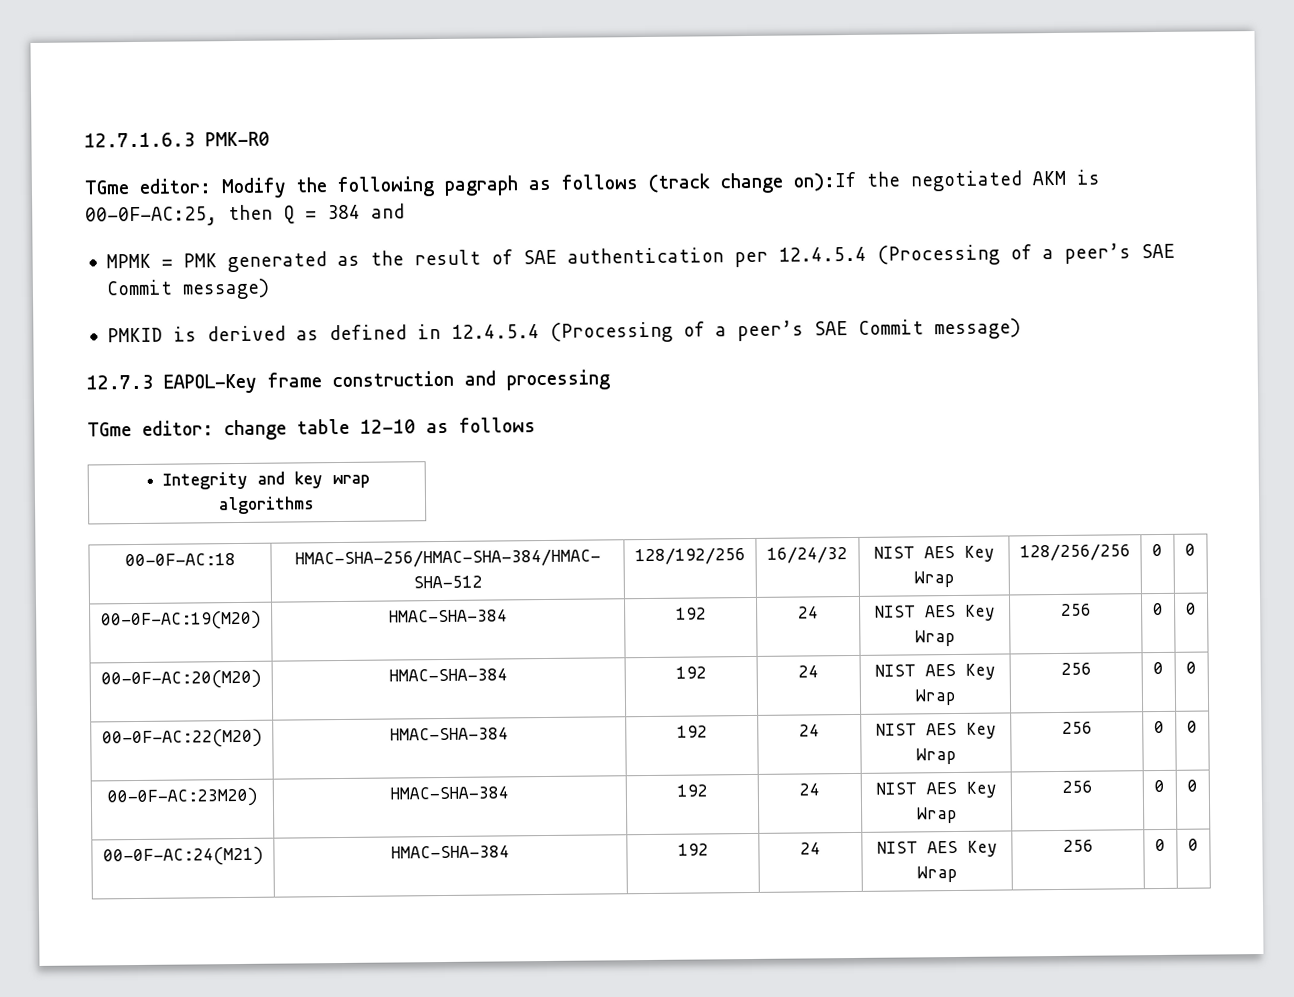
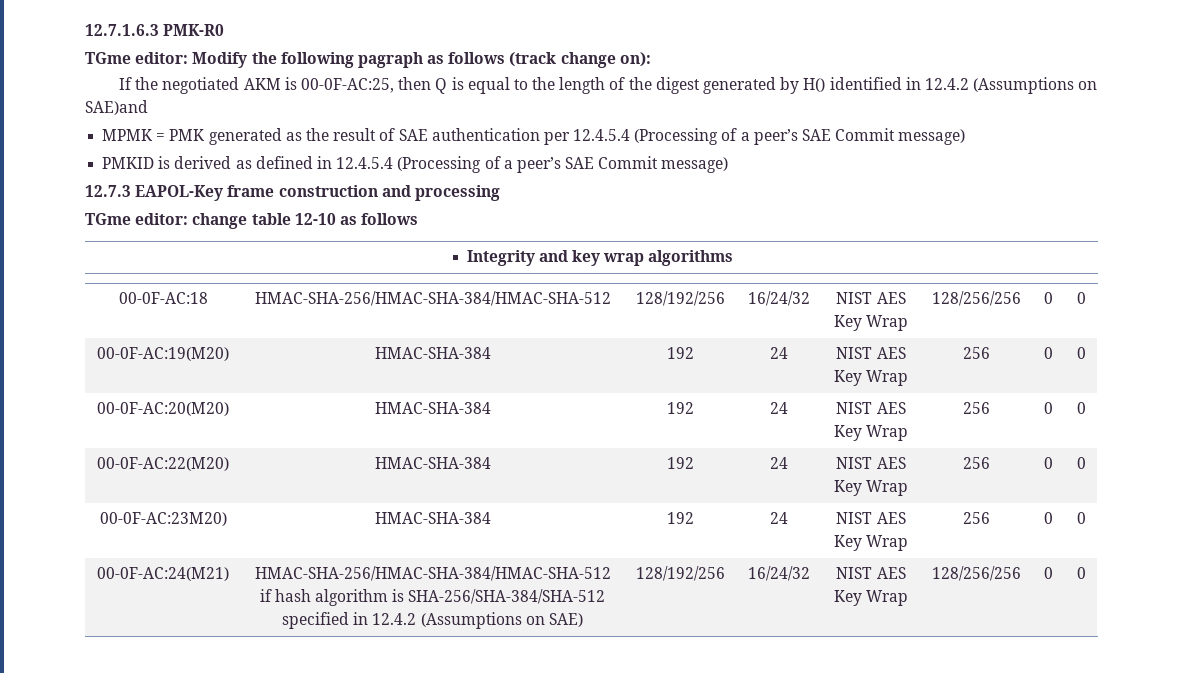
- TGme editor: Modify the following pagraph as follows (track change on):If the negotiated AKM is 00-0F-AC:25, then Q = 384 and
+ TGme editor: Modify the following pagraph as follows (track change on):
+ If the negotiated AKM is 00-0F-AC:25, then Q is equal to the length of the digest generated by H() identified in 12.4.2 (Assumptions on SAE)and
- 00-0F-AC:24(M21) | HMAC-SHA-384 | 192 | 24 | NIST AES Key Wrap | 256 | 0 | 0
+ 00-0F-AC:24(M21) | HMAC-SHA-256/HMAC-SHA-384/HMAC-SHA-512 if hash algorithm is SHA-256/SHA-384/SHA-512 specified in 12.4.2 (Assumptions on SAE) | 128/192/256 | 16/24/32 | NIST AES Key Wrap | 128/256/256 | 0 | 0

